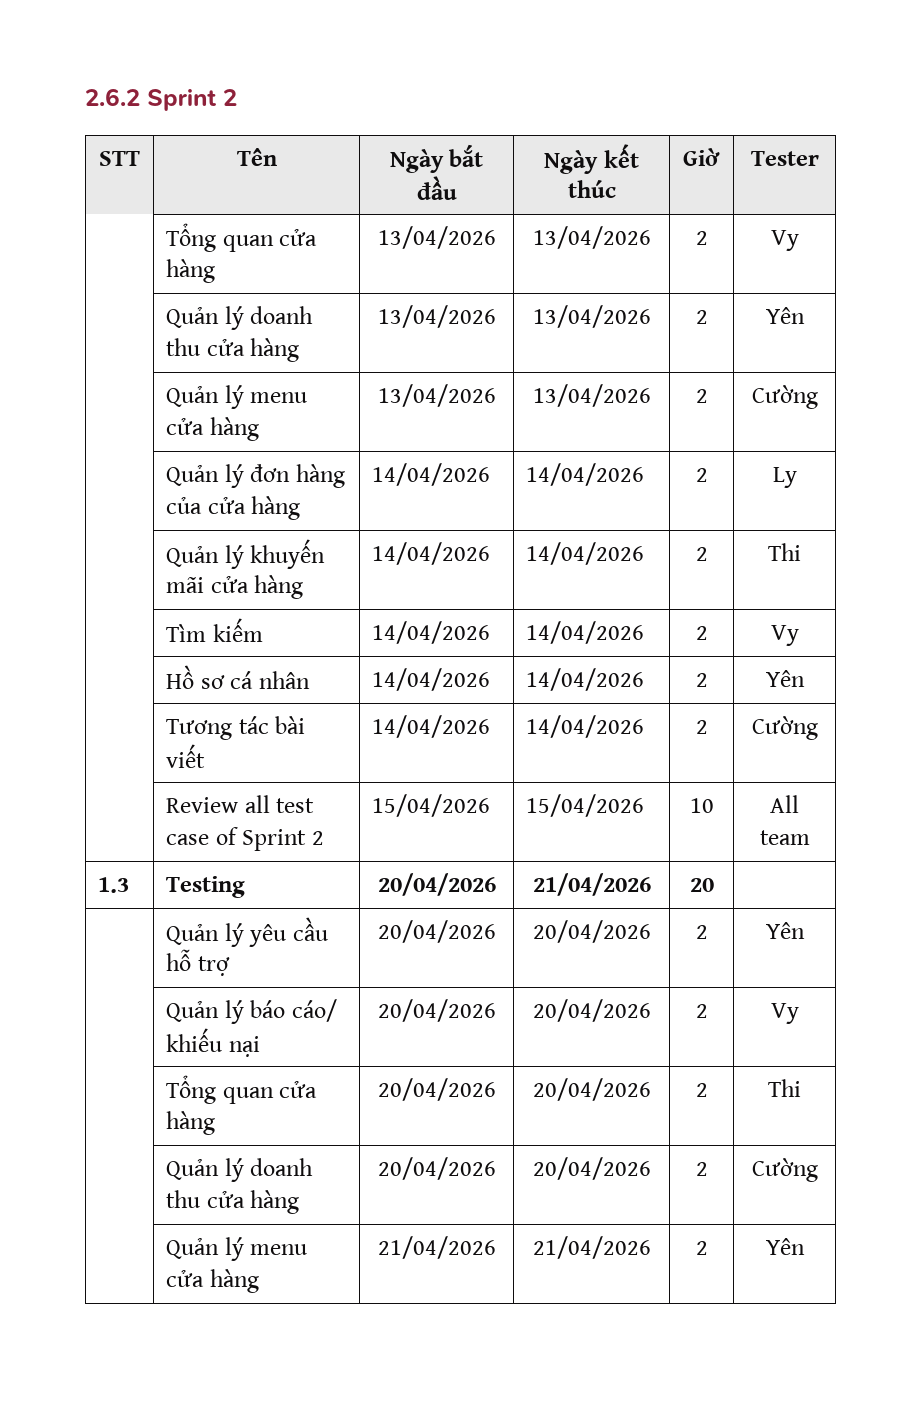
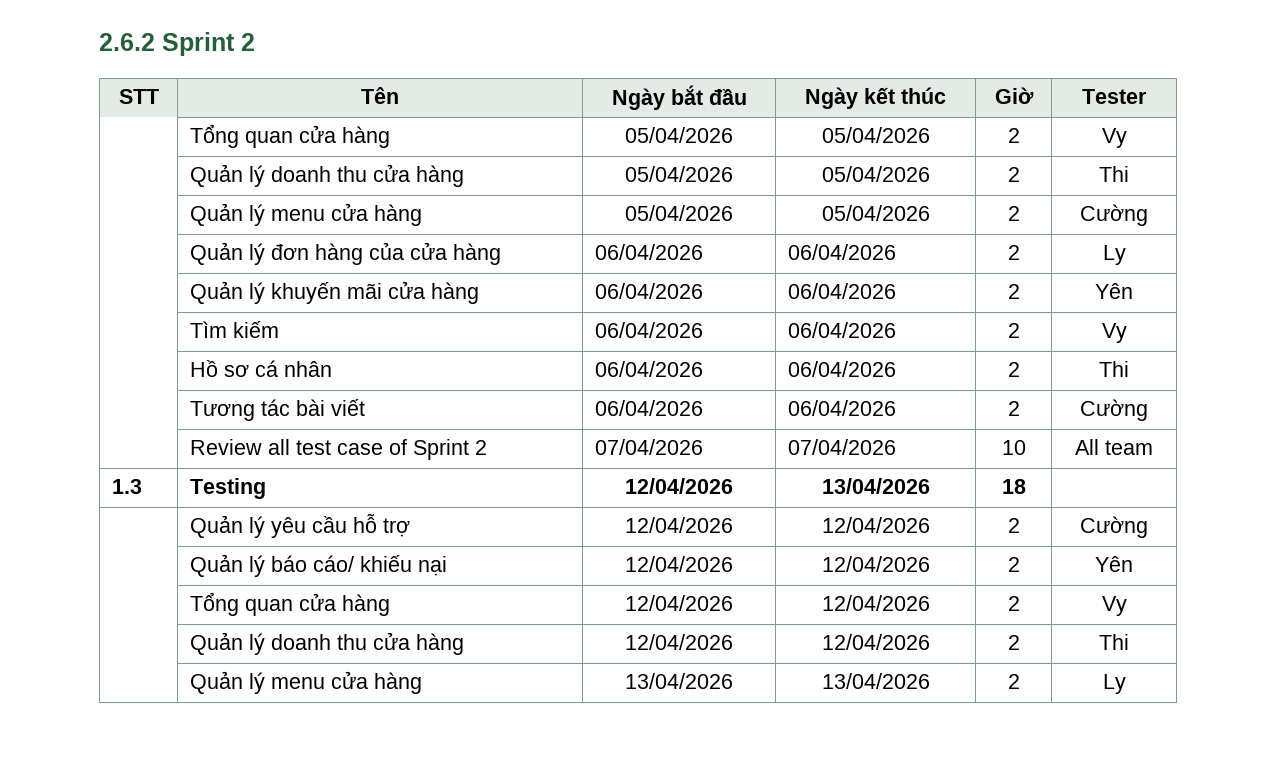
- | Tổng quan cửa hàng | 13/04/2026 | 13/04/2026 | 2 | Vy
- | Quản lý doanh thu cửa hàng | 13/04/2026 | 13/04/2026 | 2 | Yên
+ | Tổng quan cửa hàng | 05/04/2026 | 05/04/2026 | 2 | Vy
+ | Quản lý doanh thu cửa hàng | 05/04/2026 | 05/04/2026 | 2 | Thi
+ | Quản lý menu cửa hàng | 05/04/2026 | 05/04/2026 | 2 | Cường
+ | Quản lý đơn hàng của cửa hàng | 06/04/2026 | 06/04/2026 | 2 | Ly
+ | Quản lý khuyến mãi cửa hàng | 06/04/2026 | 06/04/2026 | 2 | Yên
+ | Tìm kiếm | 06/04/2026 | 06/04/2026 | 2 | Vy
+ | Hồ sơ cá nhân | 06/04/2026 | 06/04/2026 | 2 | Thi
+ | Tương tác bài viết | 06/04/2026 | 06/04/2026 | 2 | Cường
+ | Review all test case of Sprint 2 | 07/04/2026 | 07/04/2026 | 10 | All team
+ 1.3 | Testing | 12/04/2026 | 13/04/2026 | 18 |
+ | Quản lý yêu cầu hỗ trợ | 12/04/2026 | 12/04/2026 | 2 | Cường
+ | Quản lý báo cáo/ khiếu nại | 12/04/2026 | 12/04/2026 | 2 | Yên
+ | Tổng quan cửa hàng | 12/04/2026 | 12/04/2026 | 2 | Vy
+ | Quản lý doanh thu cửa hàng | 12/04/2026 | 12/04/2026 | 2 | Thi
- | Quản lý menu cửa hàng | 13/04/2026 | 13/04/2026 | 2 | Cường
- | Quản lý đơn hàng của cửa hàng | 14/04/2026 | 14/04/2026 | 2 | Ly
- | Quản lý khuyến mãi cửa hàng | 14/04/2026 | 14/04/2026 | 2 | Thi
- | Tìm kiếm | 14/04/2026 | 14/04/2026 | 2 | Vy
- | Hồ sơ cá nhân | 14/04/2026 | 14/04/2026 | 2 | Yên
- | Tương tác bài viết | 14/04/2026 | 14/04/2026 | 2 | Cường
- | Review all test case of Sprint 2 | 15/04/2026 | 15/04/2026 | 10 | All team
- 1.3 | Testing | 20/04/2026 | 21/04/2026 | 20 |
- | Quản lý yêu cầu hỗ trợ | 20/04/2026 | 20/04/2026 | 2 | Yên
- | Quản lý báo cáo/ khiếu nại | 20/04/2026 | 20/04/2026 | 2 | Vy
- | Tổng quan cửa hàng | 20/04/2026 | 20/04/2026 | 2 | Thi
- | Quản lý doanh thu cửa hàng | 20/04/2026 | 20/04/2026 | 2 | Cường
- | Quản lý menu cửa hàng | 21/04/2026 | 21/04/2026 | 2 | Yên
+ | Quản lý menu cửa hàng | 13/04/2026 | 13/04/2026 | 2 | Ly

